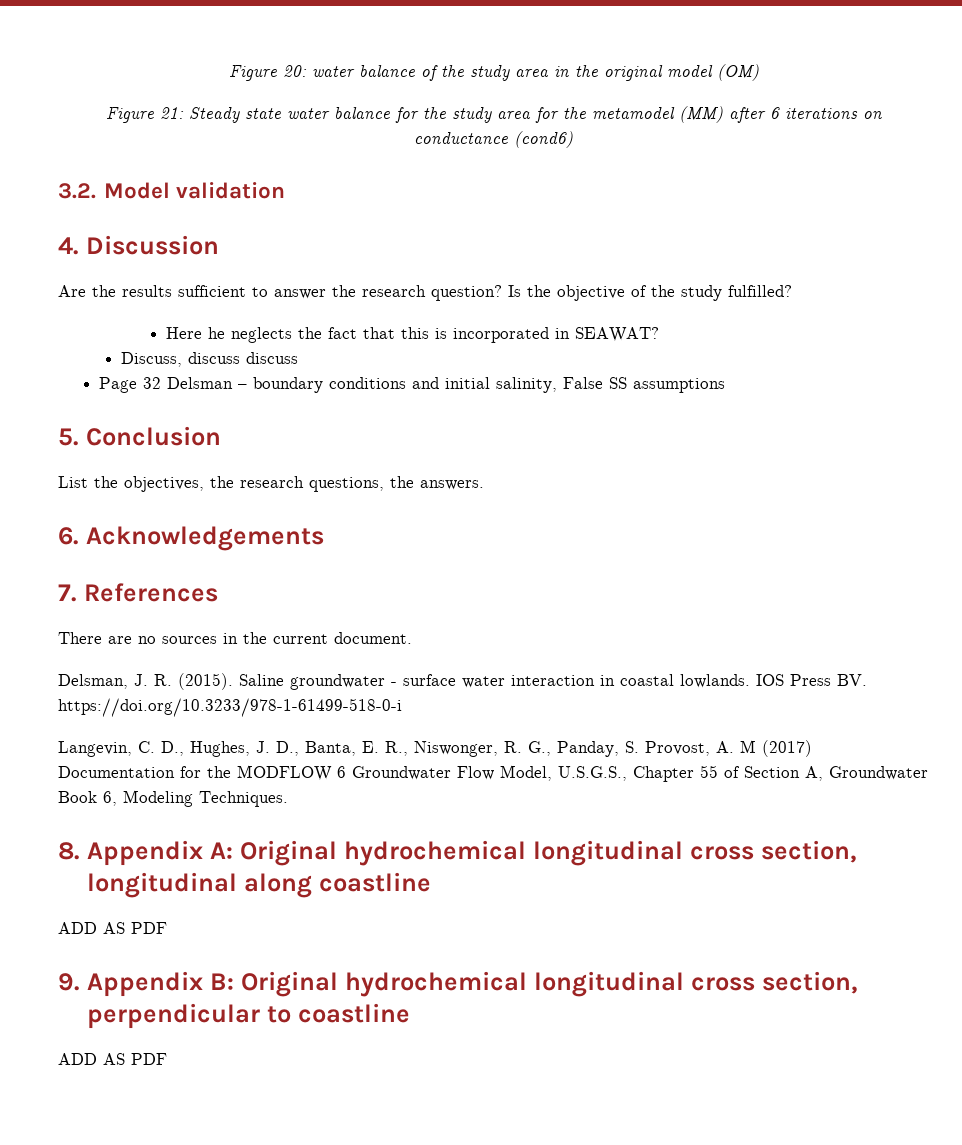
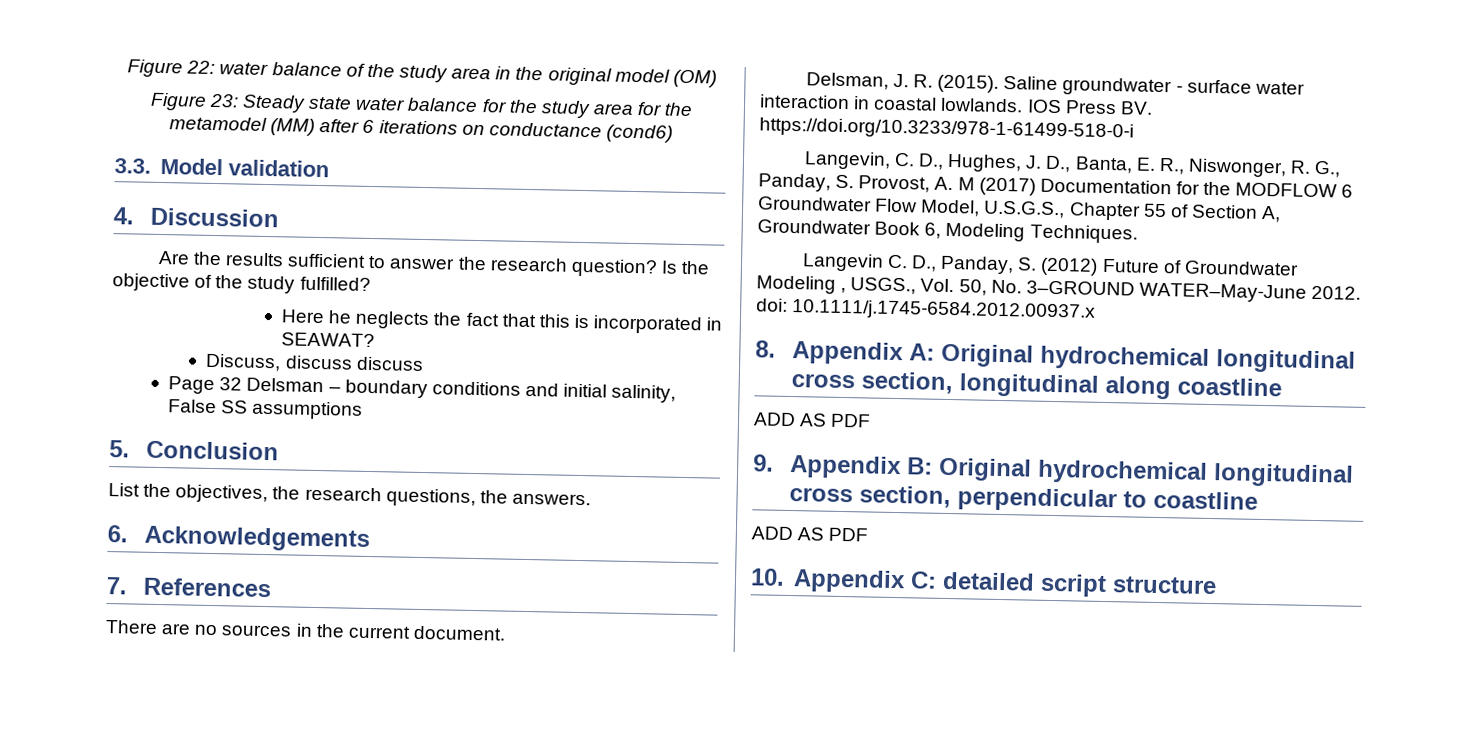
- Figure 20: water balance of the study area in the original model (OM)
+ Figure 22: water balance of the study area in the original model (OM)
- Figure 21: Steady state water balance for the study area for the metamodel (MM) after 6 iterations on conductance (cond6)
+ Figure 23: Steady state water balance for the study area for the metamodel (MM) after 6 iterations on conductance (cond6)
- 3.2. Model validation
+ 3.3. Model validation
+ Langevin C. D., Panday, S. (2012) Future of Groundwater Modeling , USGS., Vol. 50, No. 3–GROUND WATER–May-June 2012. doi: 10.1111/j.1745-6584.2012.00937.x
+ 10. Appendix C: detailed script structure

